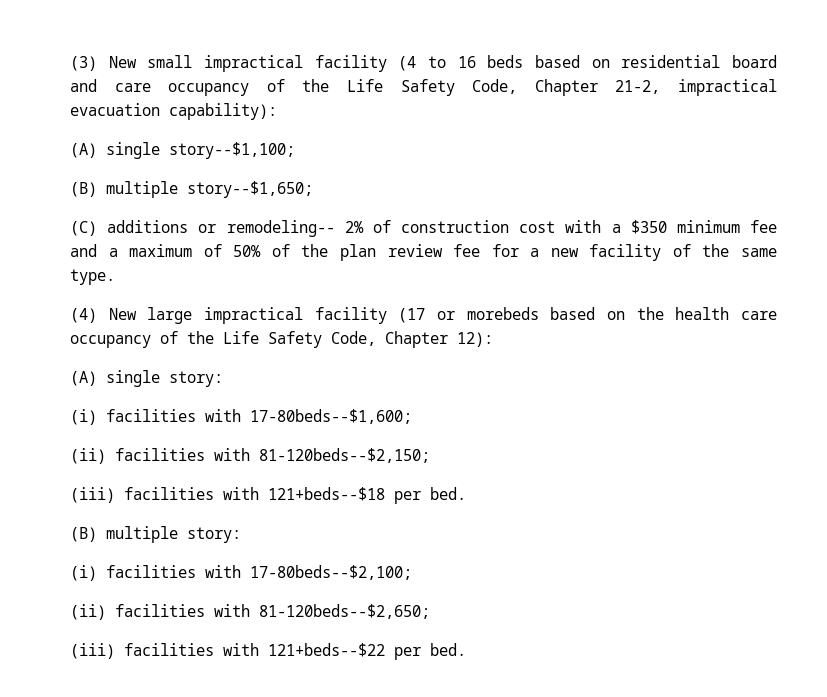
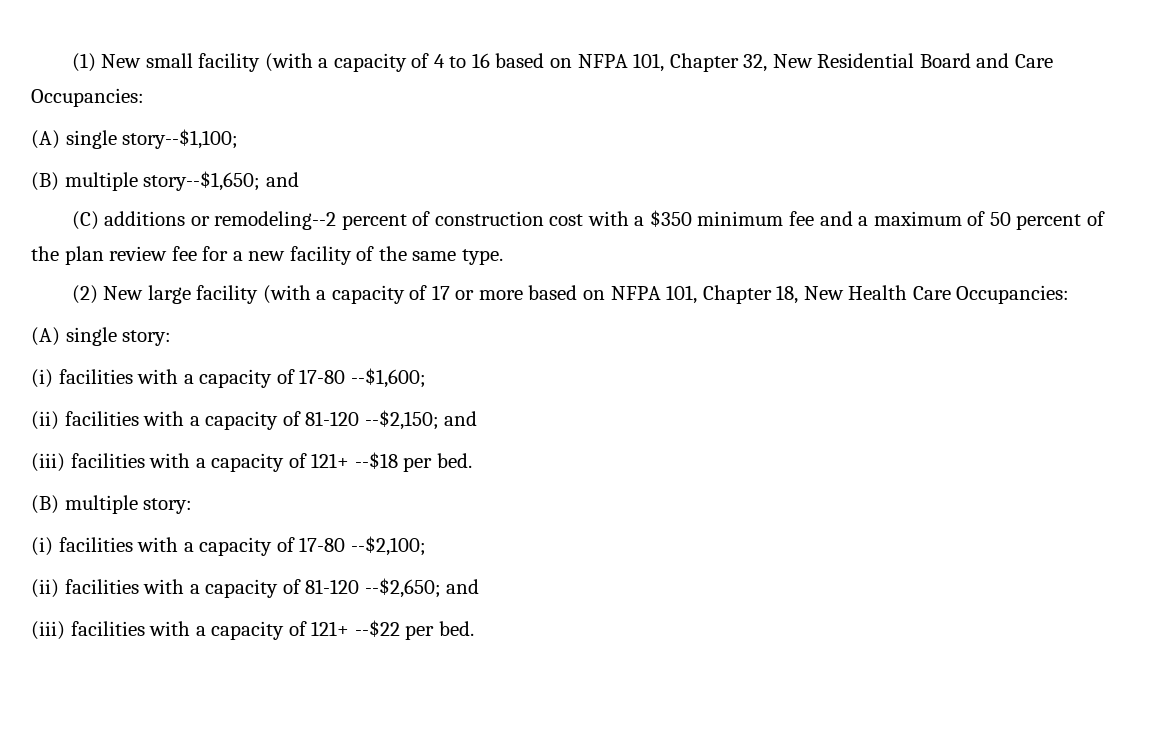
- (3) New small impractical facility (4 to 16 beds based on residential board and care occupancy of the Life Safety Code, Chapter 21-2, impractical evacuation capability):
+ (1) New small facility (with a capacity of 4 to 16 based on NFPA 101, Chapter 32, New Residential Board and Care Occupancies:
- (B) multiple story--$1,650;
+ (B) multiple story--$1,650; and
- (C) additions or remodeling-- 2% of construction cost with a $350 minimum fee and a maximum of 50% of the plan review fee for a new facility of the same type.
+ (C) additions or remodeling--2 percent of construction cost with a $350 minimum fee and a maximum of 50 percent of the plan review fee for a new facility of the same type.
- (4) New large impractical facility (17 or morebeds based on the health care occupancy of the Life Safety Code, Chapter 12):
+ (2) New large facility (with a capacity of 17 or more based on NFPA 101, Chapter 18, New Health Care Occupancies:
- (i) facilities with 17-80beds--$1,600;
- (ii) facilities with 81-120beds--$2,150;
- (iii) facilities with 121+beds--$18 per bed.
+ (i) facilities with a capacity of 17-80 --$1,600;
+ (ii) facilities with a capacity of 81-120 --$2,150; and
+ (iii) facilities with a capacity of 121+ --$18 per bed.
- (i) facilities with 17-80beds--$2,100;
- (ii) facilities with 81-120beds--$2,650;
- (iii) facilities with 121+beds--$22 per bed.
+ (i) facilities with a capacity of 17-80 --$2,100;
+ (ii) facilities with a capacity of 81-120 --$2,650; and
+ (iii) facilities with a capacity of 121+ --$22 per bed.

